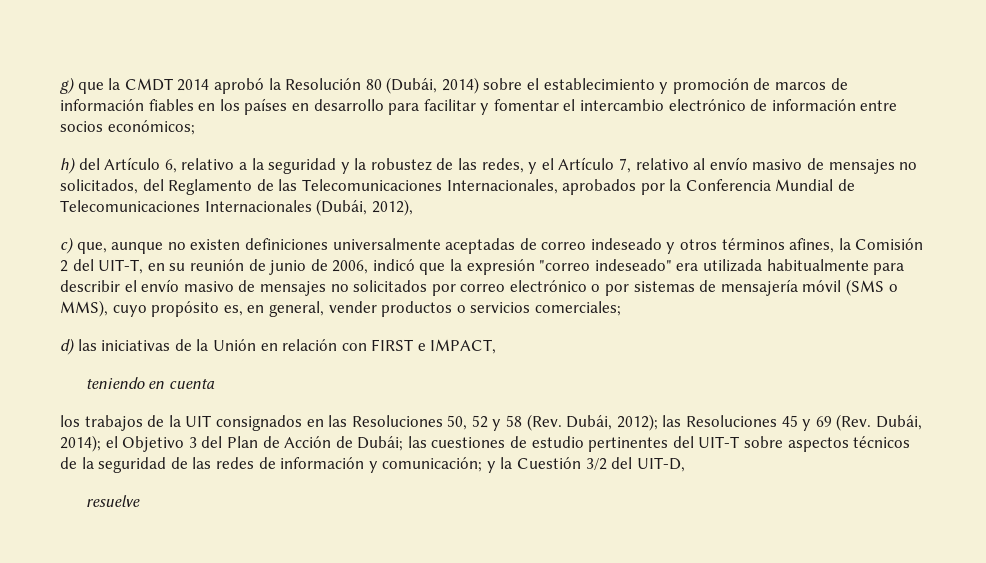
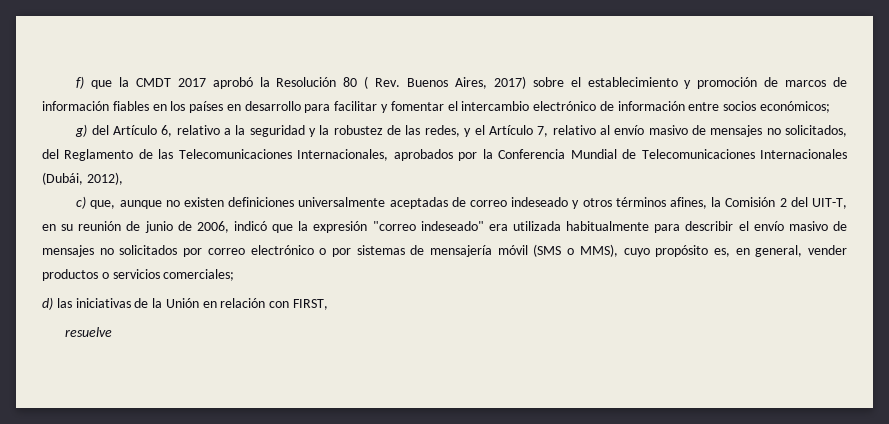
- g) que la CMDT 2014 aprobó la Resolución 80 (Dubái, 2014) sobre el establecimiento y promoción de marcos de información fiables en los países en desarrollo para facilitar y fomentar el intercambio electrónico de información entre socios económicos;
+ f) que la CMDT 2017 aprobó la Resolución 80 ( Rev. Buenos Aires, 2017) sobre el establecimiento y promoción de marcos de información fiables en los países en desarrollo para facilitar y fomentar el intercambio electrónico de información entre socios económicos;
- h) del Artículo 6, relativo a la seguridad y la robustez de las redes, y el Artículo 7, relativo al envío masivo de mensajes no solicitados, del Reglamento de las Telecomunicaciones Internacionales, aprobados por la Conferencia Mundial de Telecomunicaciones Internacionales (Dubái, 2012),
+ g) del Artículo 6, relativo a la seguridad y la robustez de las redes, y el Artículo 7, relativo al envío masivo de mensajes no solicitados, del Reglamento de las Telecomunicaciones Internacionales, aprobados por la Conferencia Mundial de Telecomunicaciones Internacionales (Dubái, 2012),
- d) las iniciativas de la Unión en relación con FIRST e IMPACT,
- teniendo en cuenta
- los trabajos de la UIT consignados en las Resoluciones 50, 52 y 58 (Rev. Dubái, 2012); las Resoluciones 45 y 69 (Rev. Dubái, 2014); el Objetivo 3 del Plan de Acción de Dubái; las cuestiones de estudio pertinentes del UIT-T sobre aspectos técnicos de la seguridad de las redes de información y comunicación; y la Cuestión 3/2 del UIT-D,
+ d) las iniciativas de la Unión en relación con FIRST,

